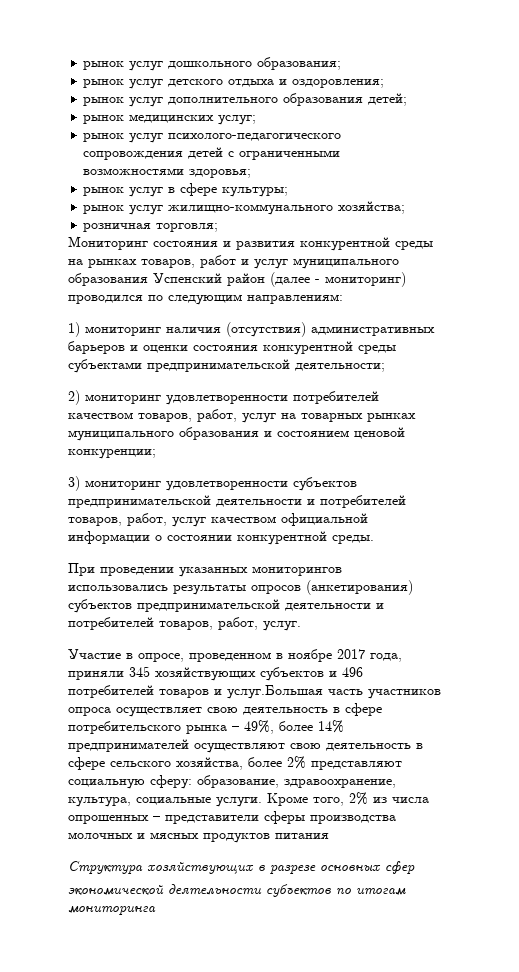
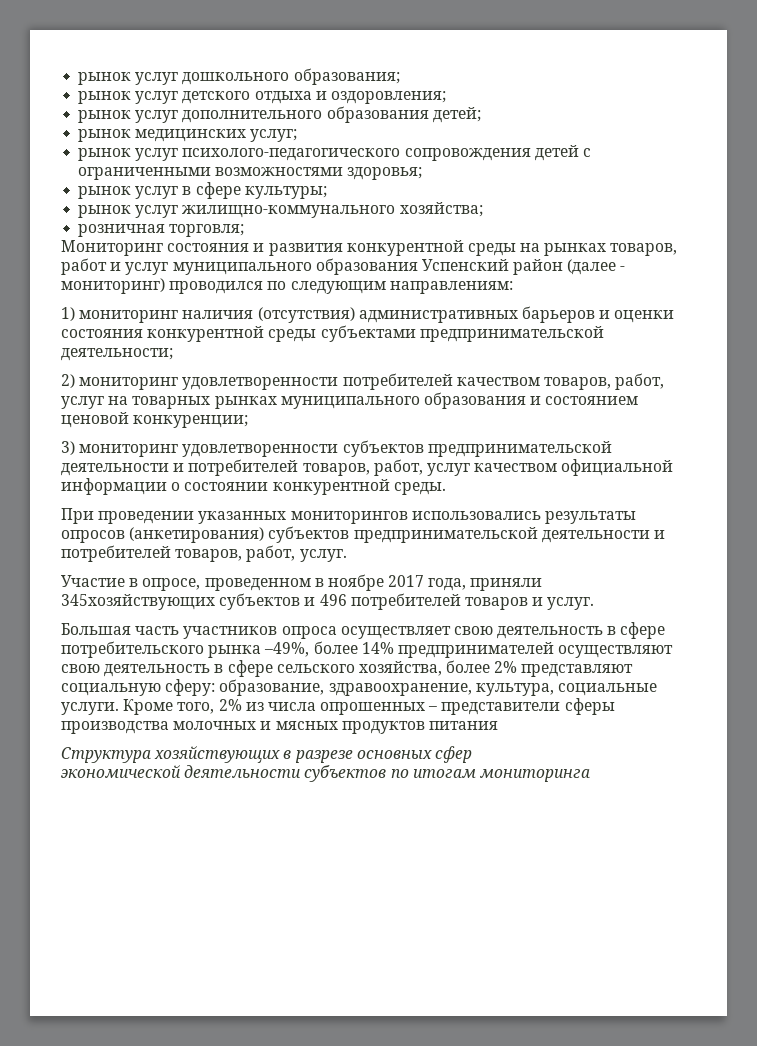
- Участие в опросе, проведенном в ноябре 2017 года, приняли 345 хозяйствующих субъектов и 496 потребителей товаров и услуг.Большая часть участников опроса осуществляет свою деятельность в сфере потребительского рынка – 49%, более 14% предпринимателей осуществляют свою деятельность в сфере сельского хозяйства, более 2% представляют социальную сферу: образование, здравоохранение, культура, социальные услуги.
+ Участие в опросе, проведенном в ноябре 2017 года, приняли 345хозяйствующих субъектов и 496 потребителей товаров и услуг.
+ Большая часть участников опроса осуществляет свою деятельность в сфере потребительского рынка –49%, более 14% предпринимателей осуществляют свою деятельность в сфере сельского хозяйства, более 2% представляют социальную сферу: образование, здравоохранение, культура, социальные услуги.

